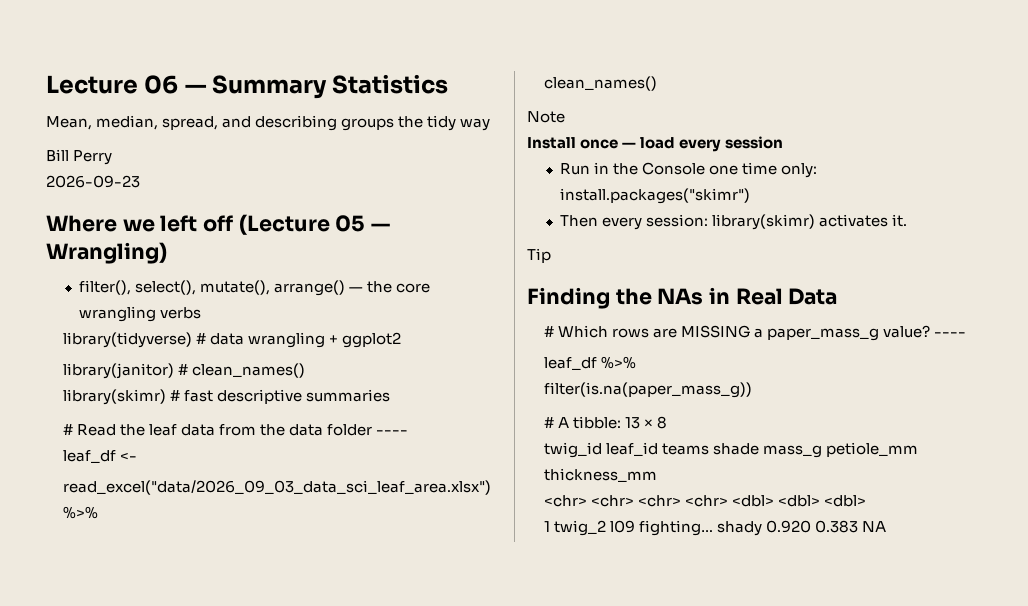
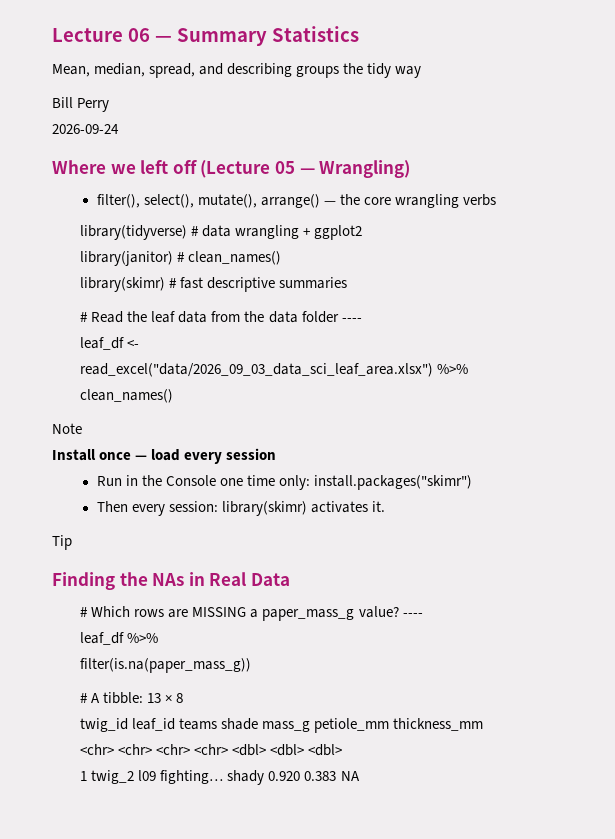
- 2026-09-23
+ 2026-09-24

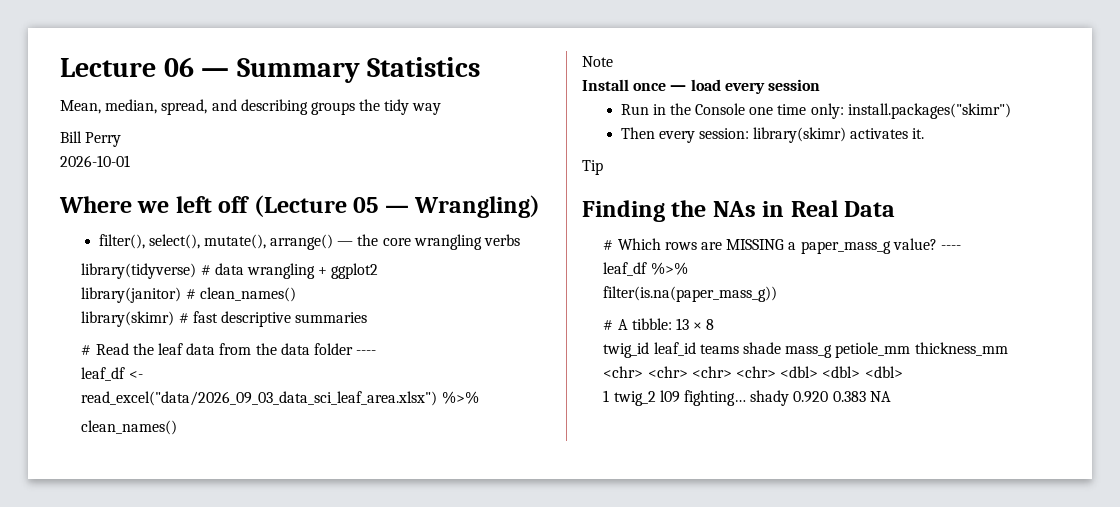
- 2026-09-24
+ 2026-10-01

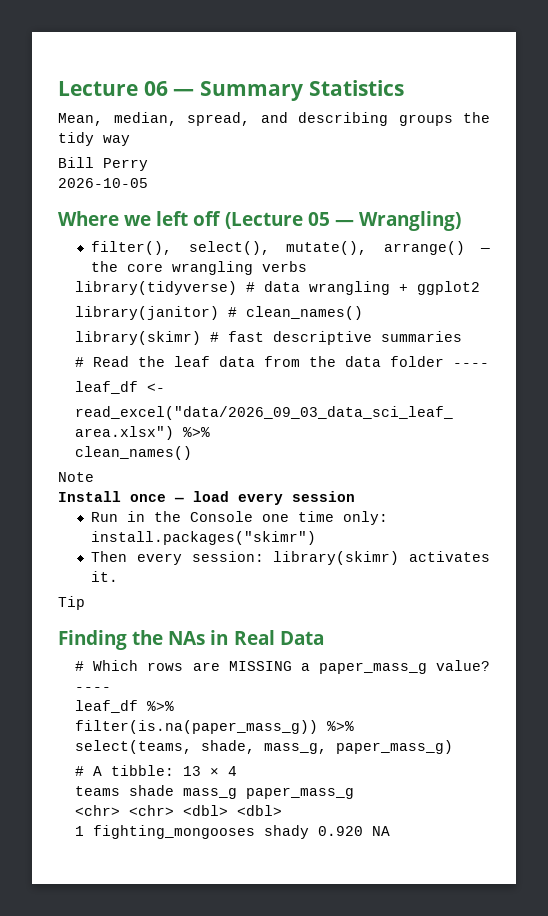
- 2026-10-01
+ 2026-10-05
- filter(is.na(paper_mass_g))
+ filter(is.na(paper_mass_g)) %>%
+ select(teams, shade, mass_g, paper_mass_g)
- # A tibble: 13 × 8
- twig_id leaf_id teams shade mass_g petiole_mm thickness_mm
- <chr> <chr> <chr> <chr> <dbl> <dbl> <dbl>
+ # A tibble: 13 × 4
+ teams shade mass_g paper_mass_g
+ <chr> <chr> <dbl> <dbl>
- 1 twig_2 l09 fighting… shady 0.920 0.383 NA
+ 1 fighting_mongooses shady 0.920 NA

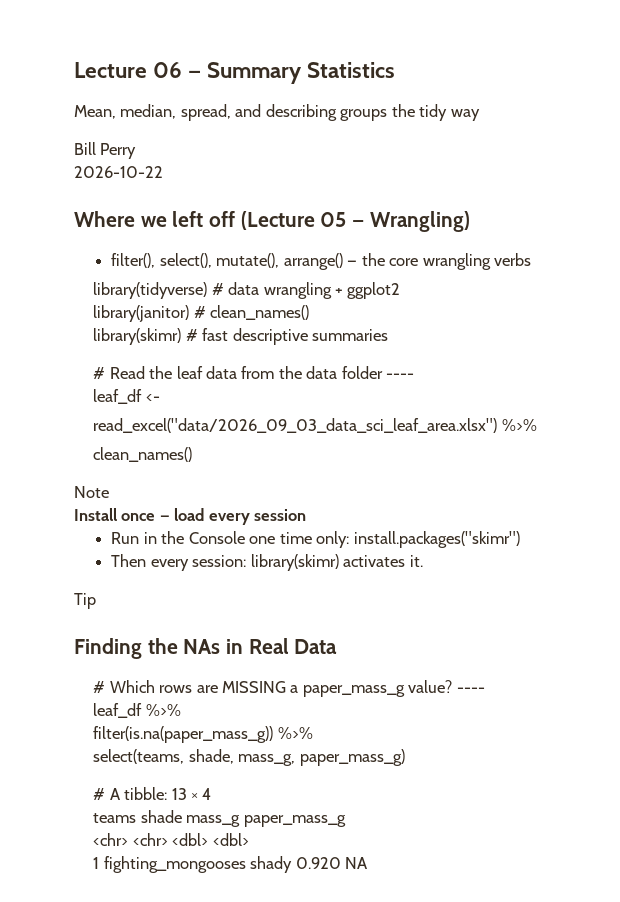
- 2026-10-05
+ 2026-10-22

